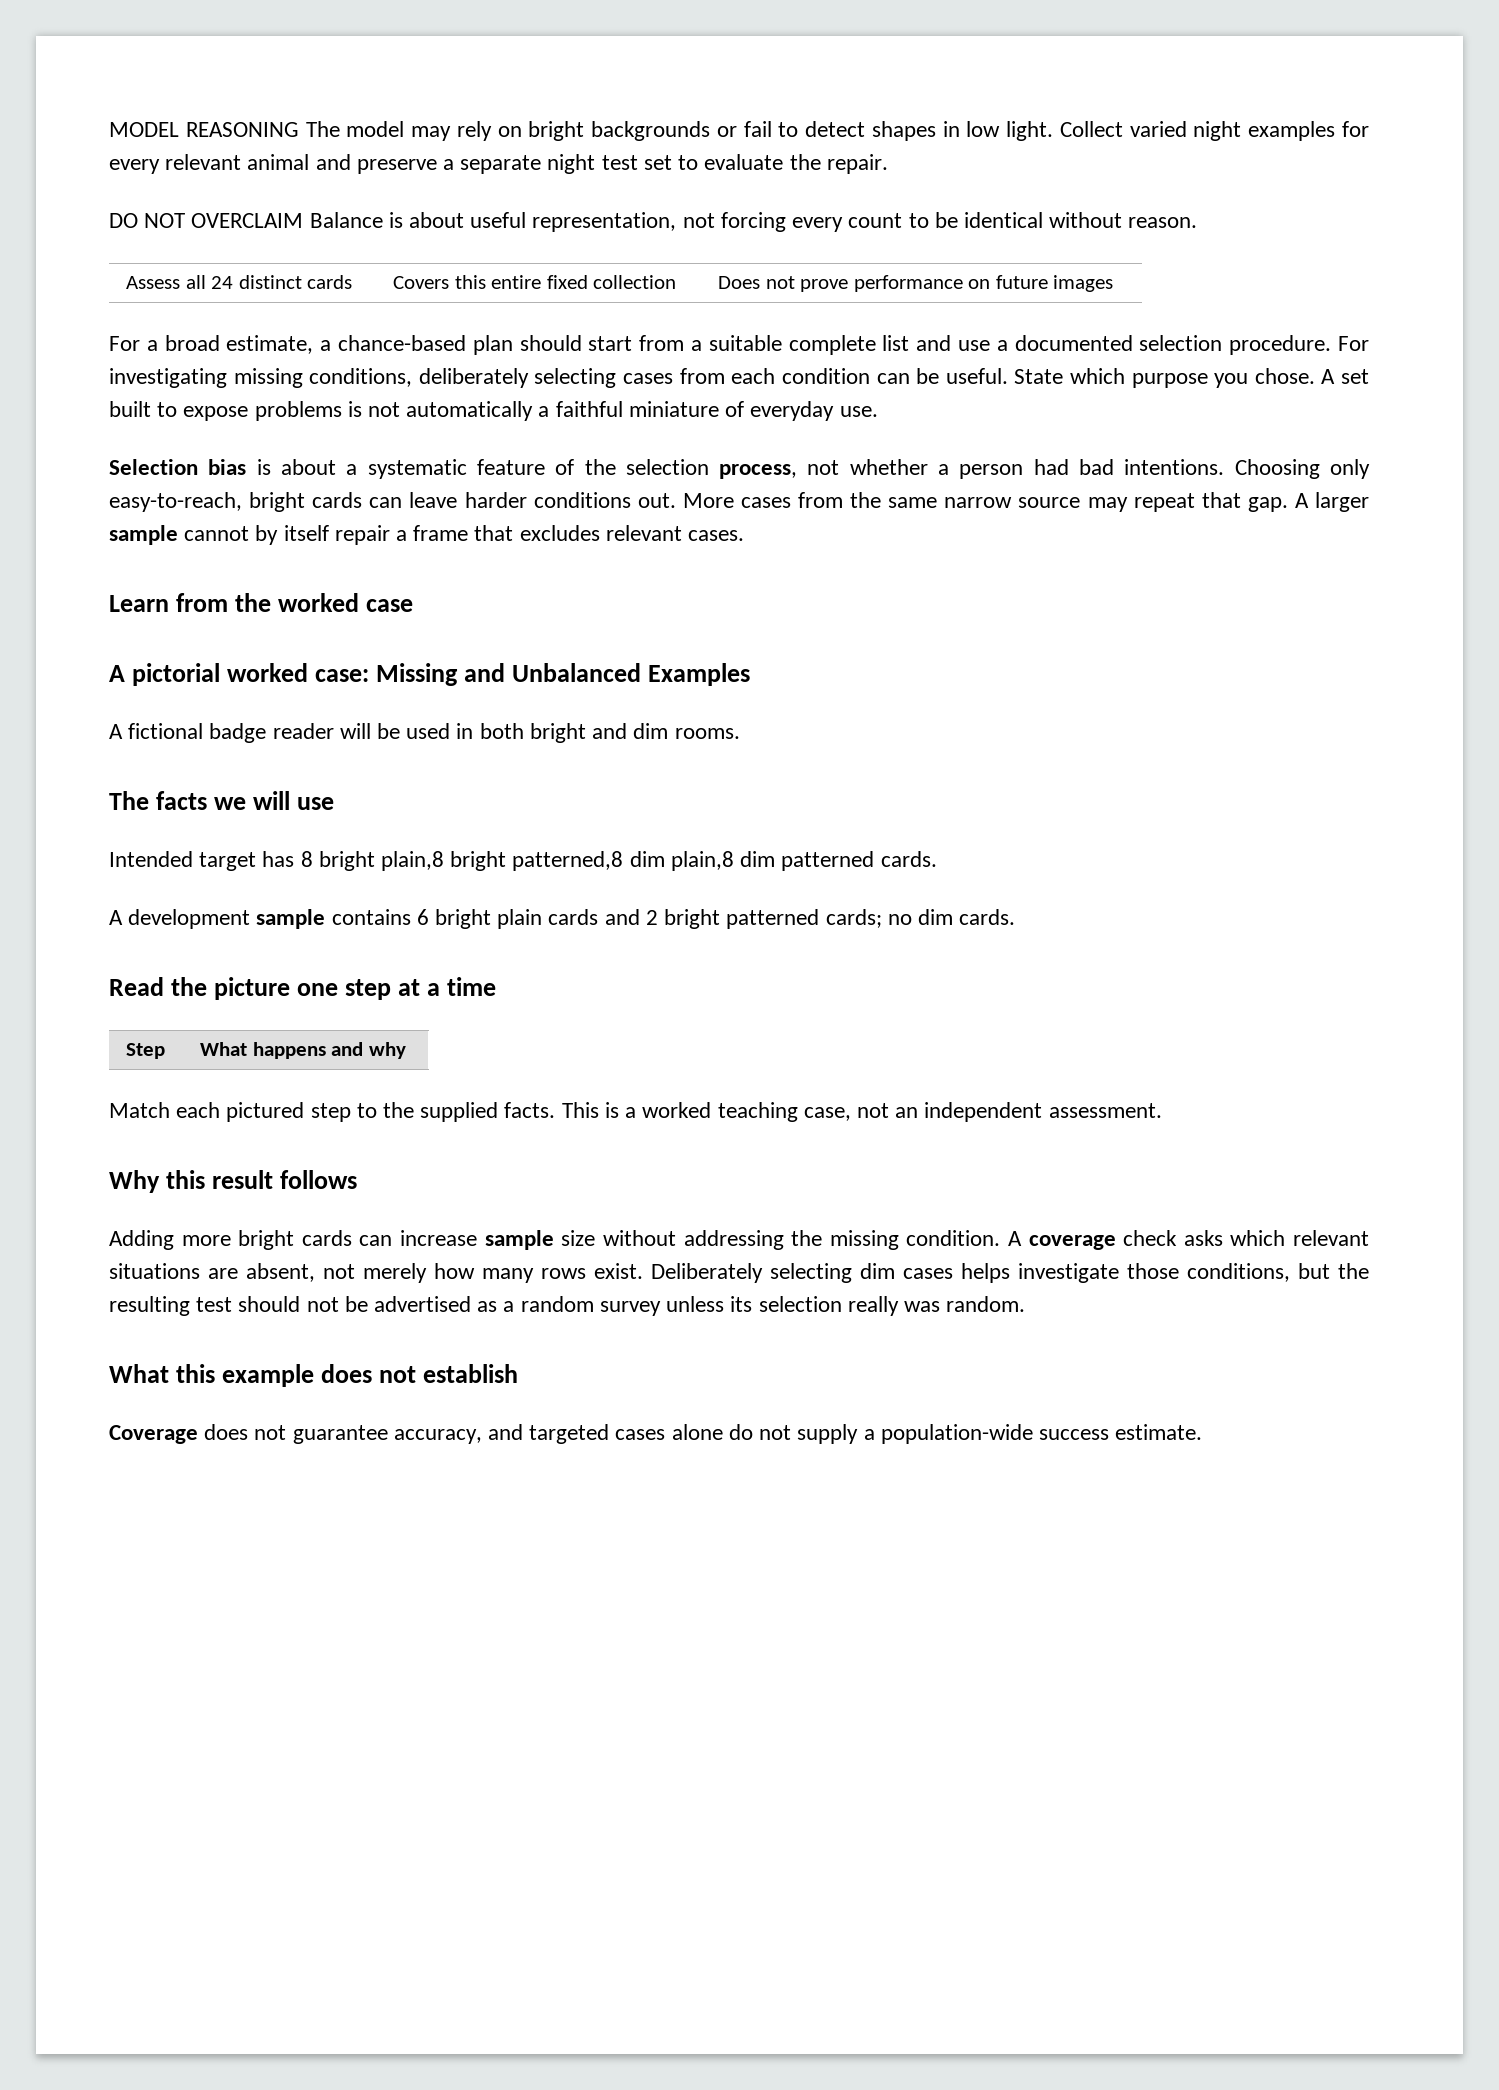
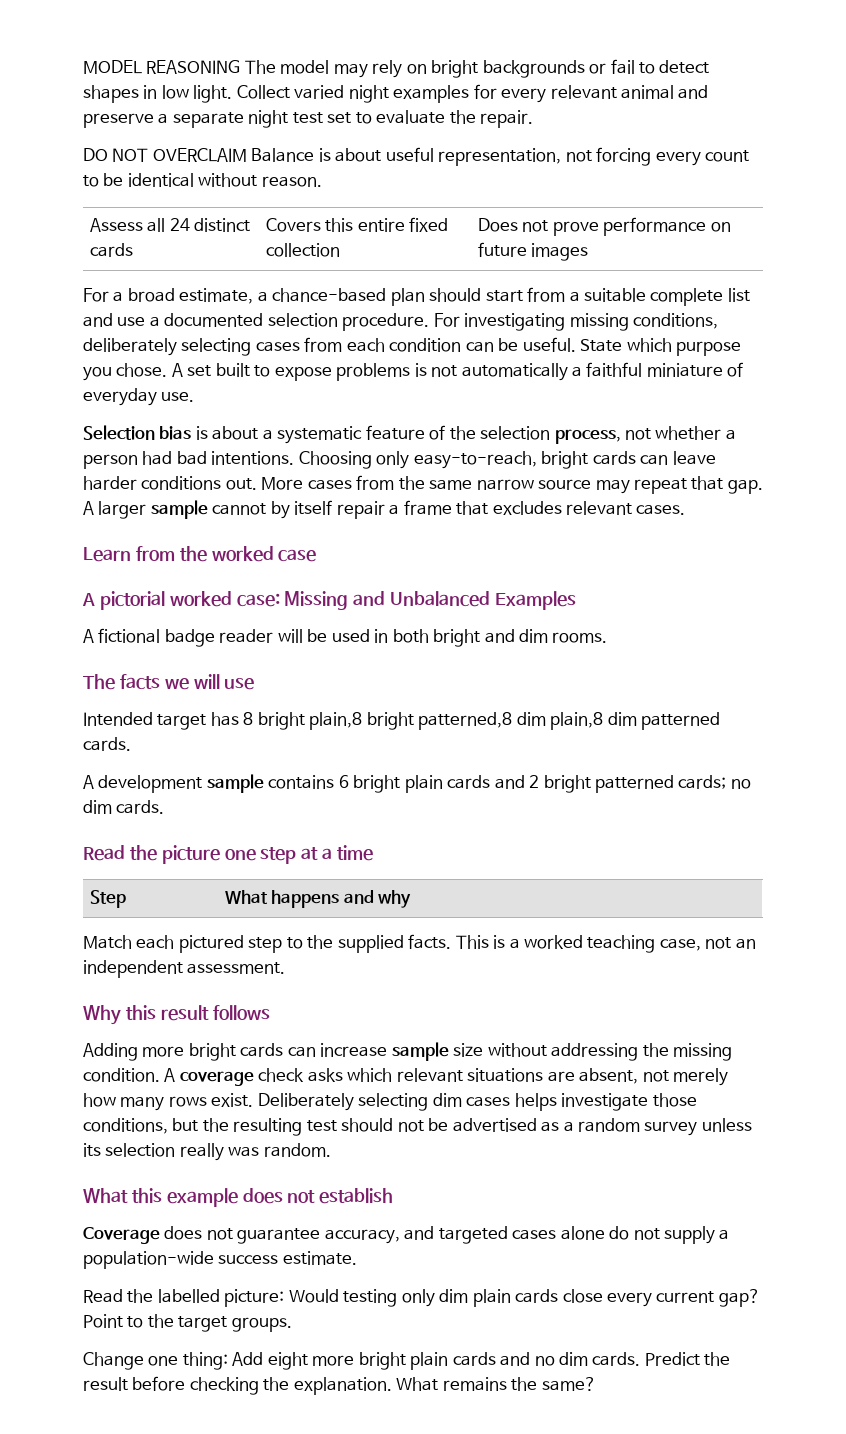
+ Read the labelled picture: Would testing only dim plain cards close every current gap? Point to the target groups.
+ Change one thing: Add eight more bright plain cards and no dim cards. Predict the result before checking the explanation. What remains the same?

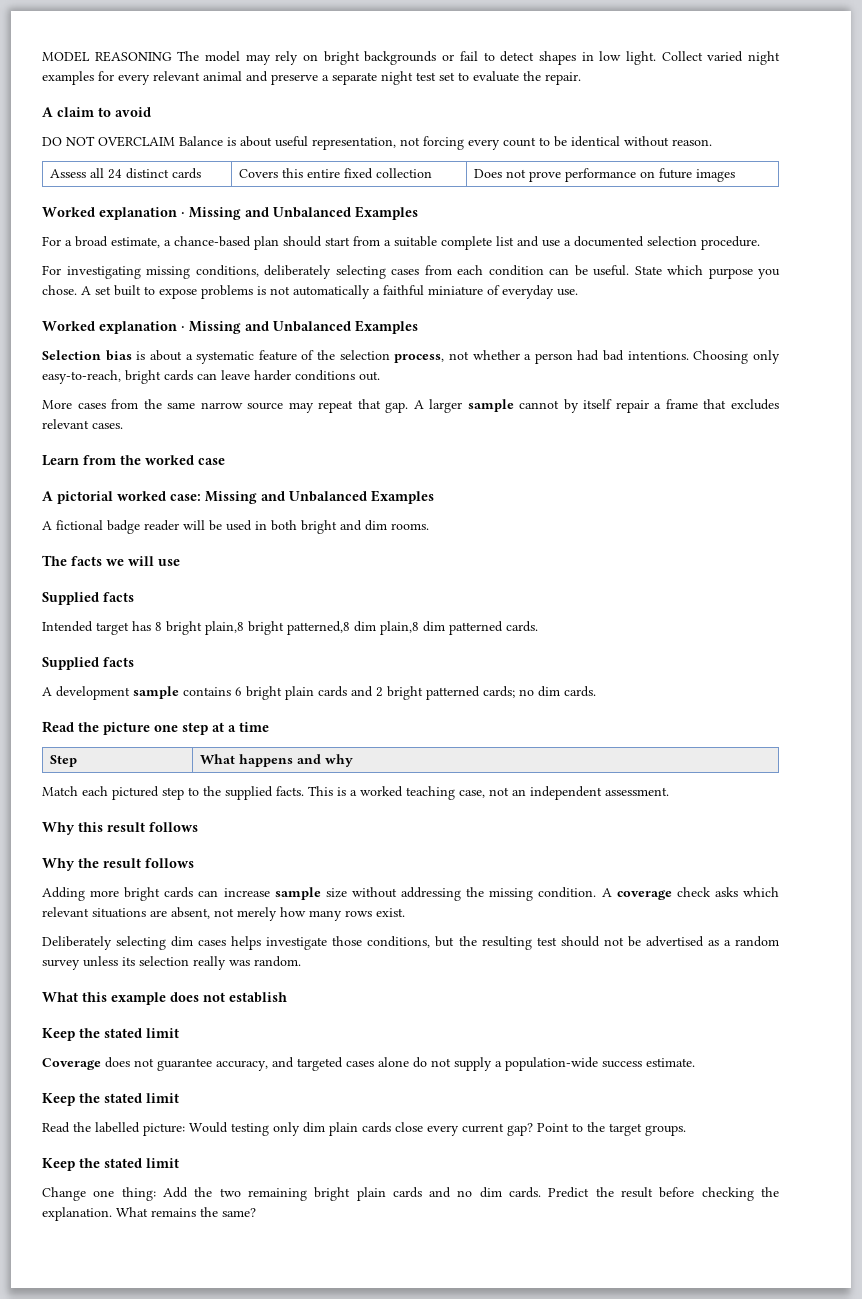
+ A claim to avoid
  Assess all 24 distinct cards | Covers this entire fixed collection | Does not prove performance on future images
+ Worked explanation · Missing and Unbalanced Examples
- For a broad estimate, a chance-based plan should start from a suitable complete list and use a documented selection procedure. For investigating missing conditions, deliberately selecting cases from each condition can be useful.
+ For a broad estimate, a chance-based plan should start from a suitable complete list and use a documented selection procedure.
+ For investigating missing conditions, deliberately selecting cases from each condition can be useful.
  A set built to expose problems is not automatically a faithful miniature of everyday use.
+ Worked explanation · Missing and Unbalanced Examples
- Choosing only easy-to-reach, bright cards can leave harder conditions out. More cases from the same narrow source may repeat that gap.
+ Choosing only easy-to-reach, bright cards can leave harder conditions out.
+ More cases from the same narrow source may repeat that gap.
  The facts we will use
+ Supplied facts
  Intended target has 8 bright plain,8 bright patterned,8 dim plain,8 dim patterned cards.
+ Supplied facts
+ Why the result follows
- A coverage check asks which relevant situations are absent, not merely how many rows exist. Deliberately selecting dim cases helps investigate those conditions, but the resulting test should not be advertised as a random survey unless its selection really was random.
+ A coverage check asks which relevant situations are absent, not merely how many rows exist.
+ Deliberately selecting dim cases helps investigate those conditions, but the resulting test should not be advertised as a random survey unless its selection really was random.
  What this example does not establish
+ Keep the stated limit
  Coverage does not guarantee accuracy, and targeted cases alone do not supply a population-wide success estimate.
+ Keep the stated limit
  Point to the target groups.
+ Keep the stated limit
- Change one thing: Add eight more bright plain cards and no dim cards.
+ Change one thing: Add the two remaining bright plain cards and no dim cards.

